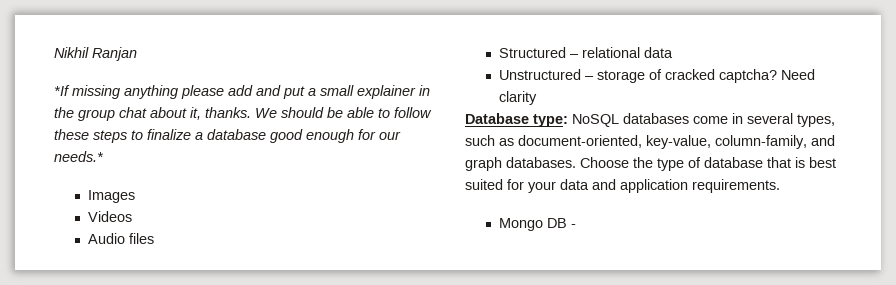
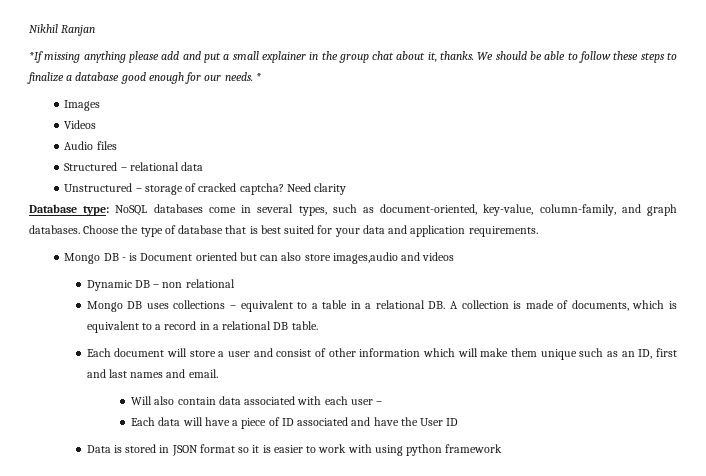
- We should be able to follow these steps to finalize a database good enough for our needs.*
+ We should be able to follow these steps to finalize a database good enough for our needs. *
- Mongo DB -
+ Mongo DB - is Document oriented but can also store images,audio and videos
+ Dynamic DB – non relational
+ Mongo DB uses collections – equivalent to a table in a relational DB. A collection is made of documents, which is equivalent to a record in a relational DB table.
+ Each document will store a user and consist of other information which will make them unique such as an ID, first and last names and email.
+ Will also contain data associated with each user –
+ Each data will have a piece of ID associated and have the User ID
+ Data is stored in JSON format so it is easier to work with using python framework

